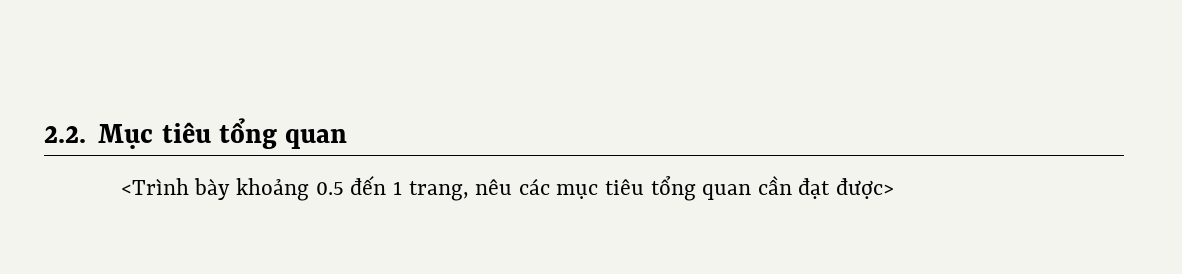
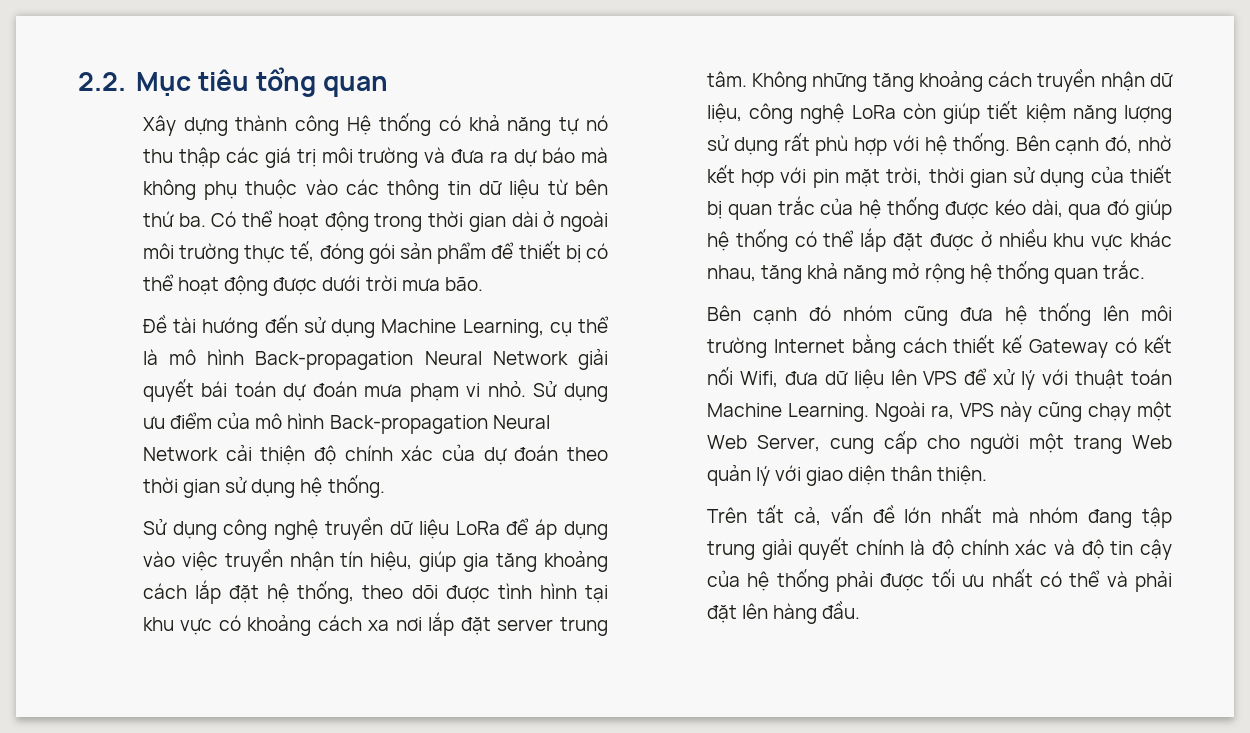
- <Trình bày khoảng 0.5 đến 1 trang, nêu các mục tiêu tổng quan cần đạt được>
+ Xây dựng thành công Hệ thống có khả năng tự nó thu thập các giá trị môi trường và đưa ra dự báo mà không phụ thuộc vào các thông tin dữ liệu từ bên thứ ba. Có thể hoạt động trong thời gian dài ở ngoài môi trường thực tế, đóng gói sản phẩm để thiết bị có thể hoạt động được dưới trời mưa bão.
+ Đề tài hướng đến sử dụng Machine Learning, cụ thể là mô hình Back-propagation Neural Network giải quyết bái toán dự đoán mưa phạm vi nhỏ. Sử dụng ưu điểm của mô hình Back-propagation Neural Network cải thiện độ chính xác của dự đoán theo thời gian sử dụng hệ thống.
+ Sử dụng công nghệ truyền dữ liệu LoRa để áp dụng vào việc truyền nhận tín hiệu, giúp gia tăng khoảng cách lắp đặt hệ thống, theo dõi được tình hình tại khu vực có khoảng cách xa nơi lắp đặt server trung tâm. Không những tăng khoảng cách truyền nhận dữ liệu, công nghệ LoRa còn giúp tiết kiệm năng lượng sử dụng rất phù hợp với hệ thống. Bên cạnh đó, nhờ kết hợp với pin mặt trời, thời gian sử dụng của thiết bị quan trắc của hệ thống được kéo dài, qua đó giúp hệ thống có thể lắp đặt được ở nhiều khu vực khác nhau, tăng khả năng mở rộng hệ thống quan trắc.
+ Bên cạnh đó nhóm cũng đưa hệ thống lên môi trường Internet bằng cách thiết kế Gateway có kết nối Wifi, đưa dữ liệu lên VPS để xử lý với thuật toán Machine Learning. Ngoài ra, VPS này cũng chạy một Web Server, cung cấp cho người một trang Web quản lý với giao diện thân thiện.
+ Trên tất cả, vấn đề lớn nhất mà nhóm đang tập trung giải quyết chính là độ chính xác và độ tin cậy của hệ thống phải được tối ưu nhất có thể và phải đặt lên hàng đầu.

